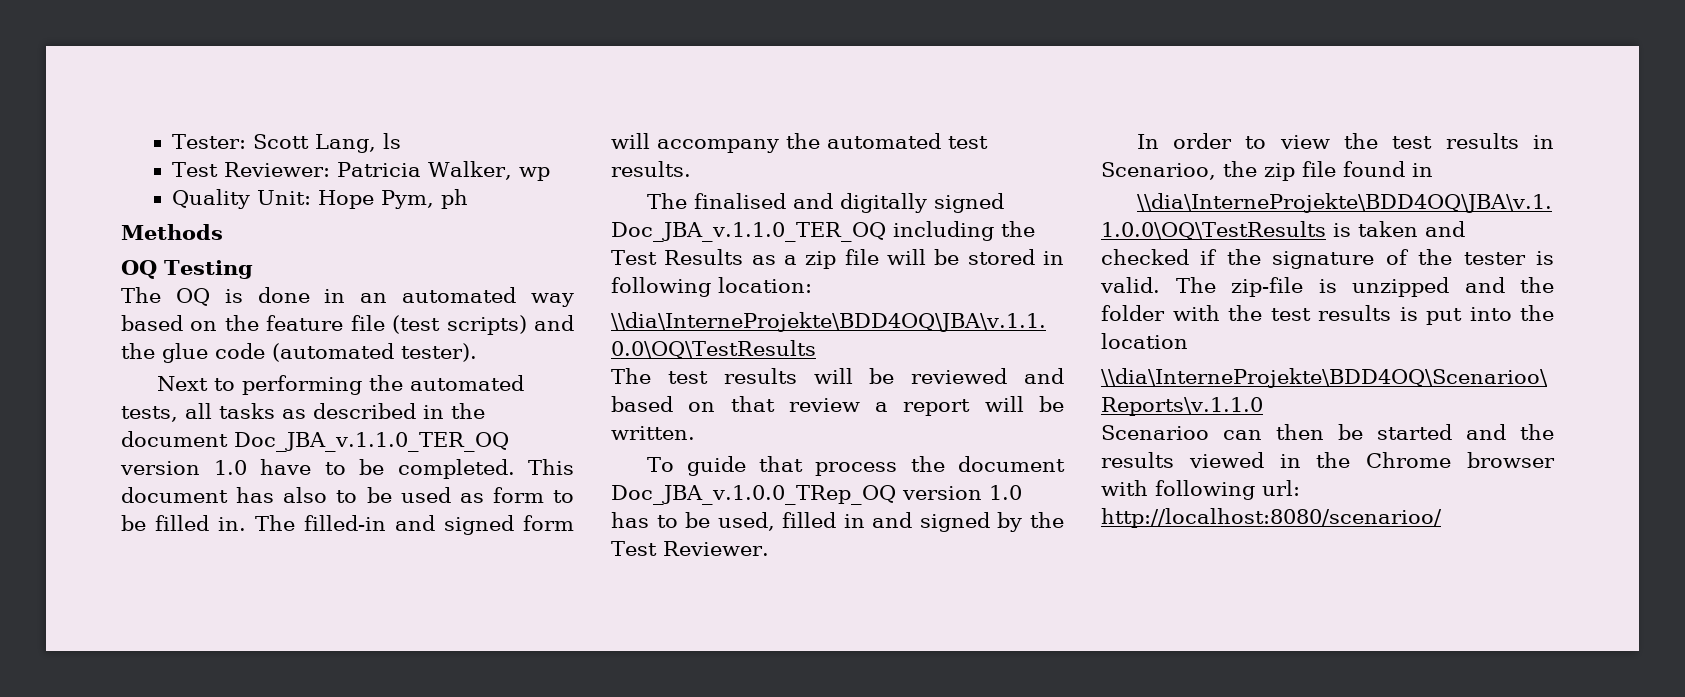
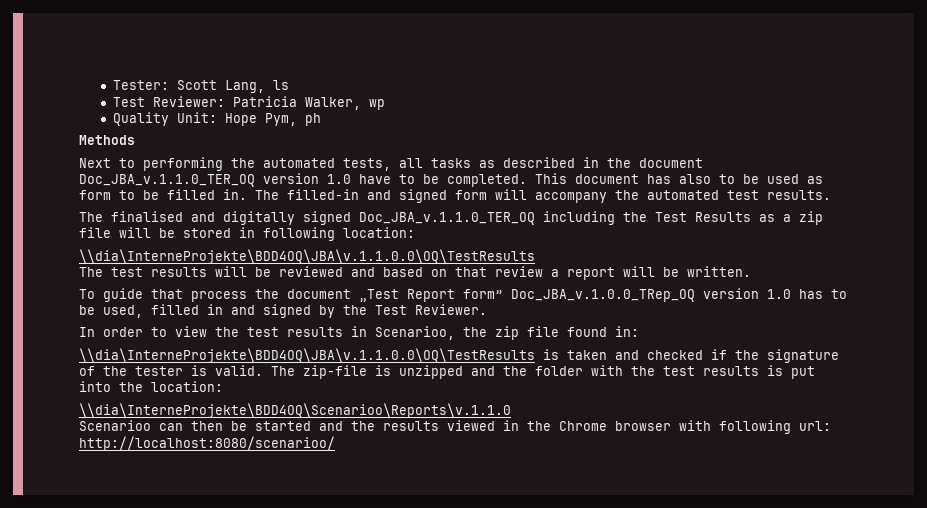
- OQ Testing
- The OQ is done in an automated way based on the feature file (test scripts) and the glue code (automated tester).
- To guide that process the document Doc_JBA_v.1.0.0_TRep_OQ version 1.0 has to be used, filled in and signed by the Test Reviewer.
+ To guide that process the document „Test Report form” Doc_JBA_v.1.0.0_TRep_OQ version 1.0 has to be used, filled in and signed by the Test Reviewer.
- In order to view the test results in Scenarioo, the zip file found in
+ In order to view the test results in Scenarioo, the zip file found in:
- The zip-file is unzipped and the folder with the test results is put into the location
+ The zip-file is unzipped and the folder with the test results is put into the location:

